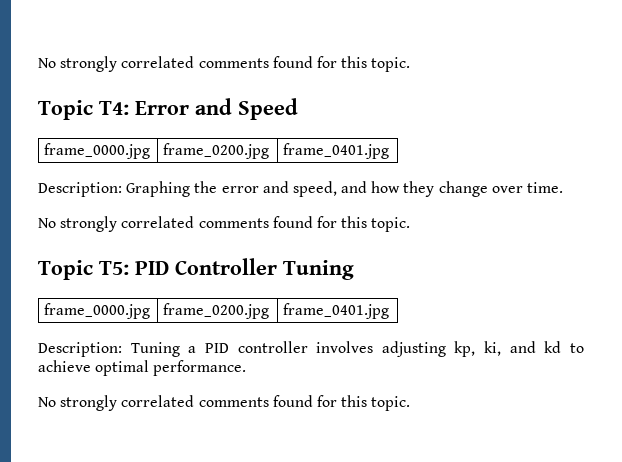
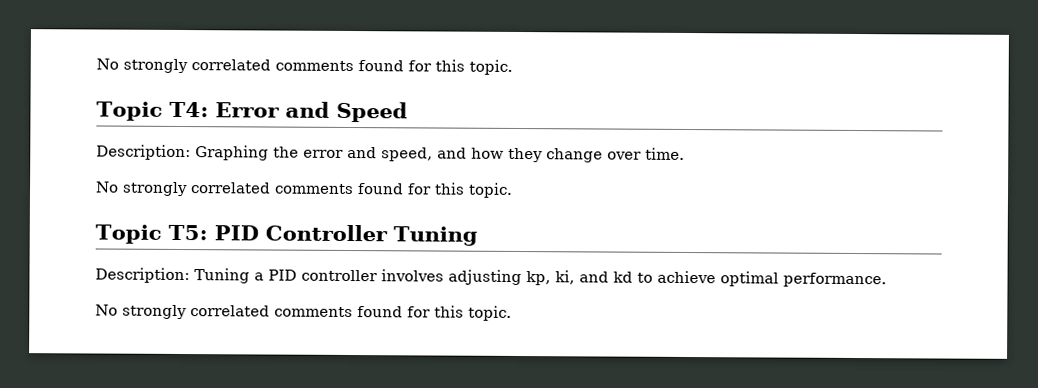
  Topic T4: Error and Speed
- frame_0000.jpg | frame_0200.jpg | frame_0401.jpg
  Topic T5: PID Controller Tuning
- frame_0000.jpg | frame_0200.jpg | frame_0401.jpg

